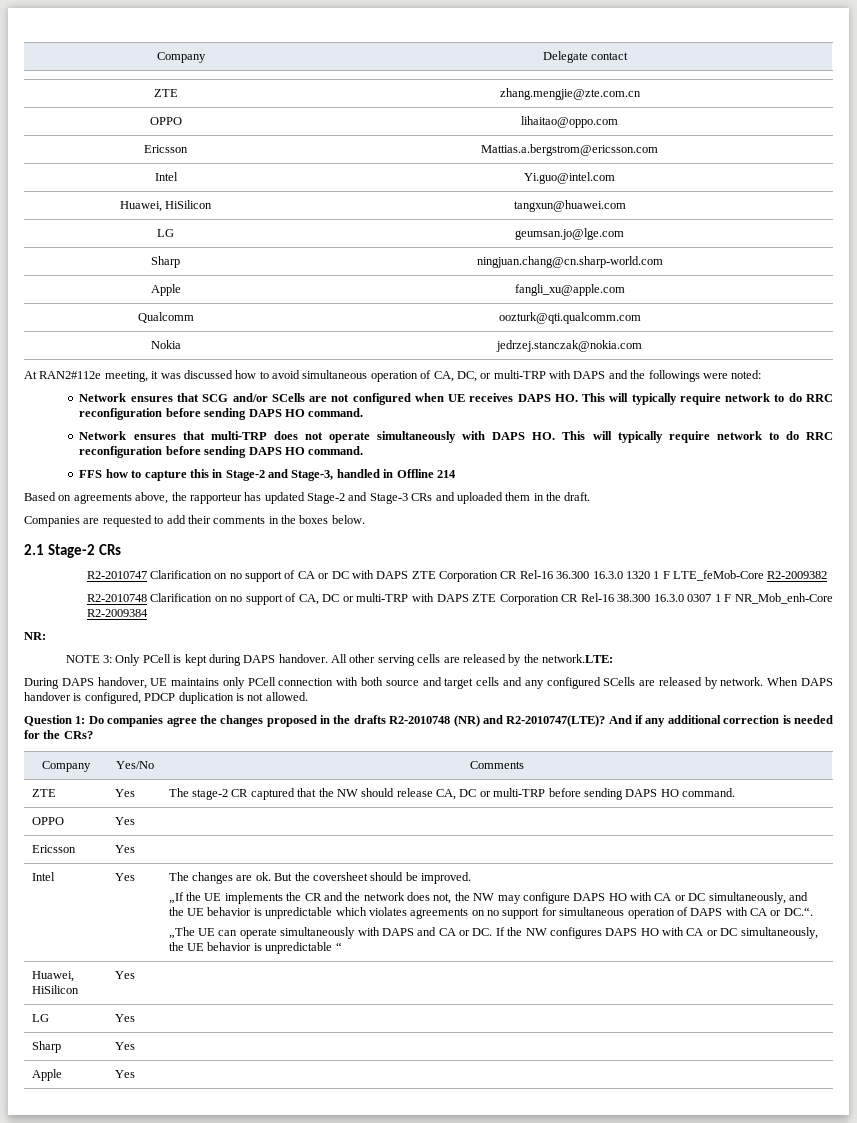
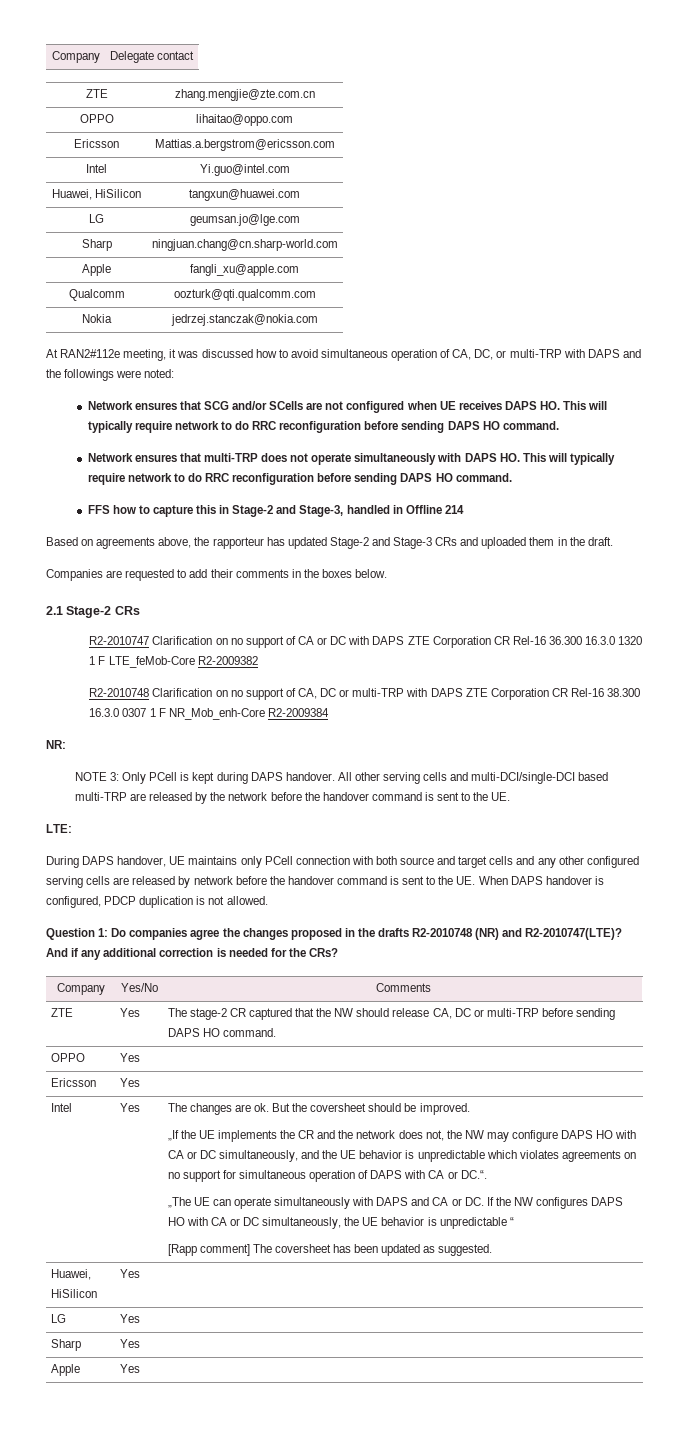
- All other serving cells are released by the network.LTE:
+ All other serving cells and multi-DCI/single-DCI based multi-TRP are released by the network before the handover command is sent to the UE.
+ LTE:
- During DAPS handover, UE maintains only PCell connection with both source and target cells and any configured SCells are released by network. When DAPS handover is configured, PDCP duplication is not allowed.
+ During DAPS handover, UE maintains only PCell connection with both source and target cells and any other configured serving cells are released by network before the handover command is sent to the UE. When DAPS handover is configured, PDCP duplication is not allowed.
+ [Rapp comment] The coversheet has been updated as suggested.

